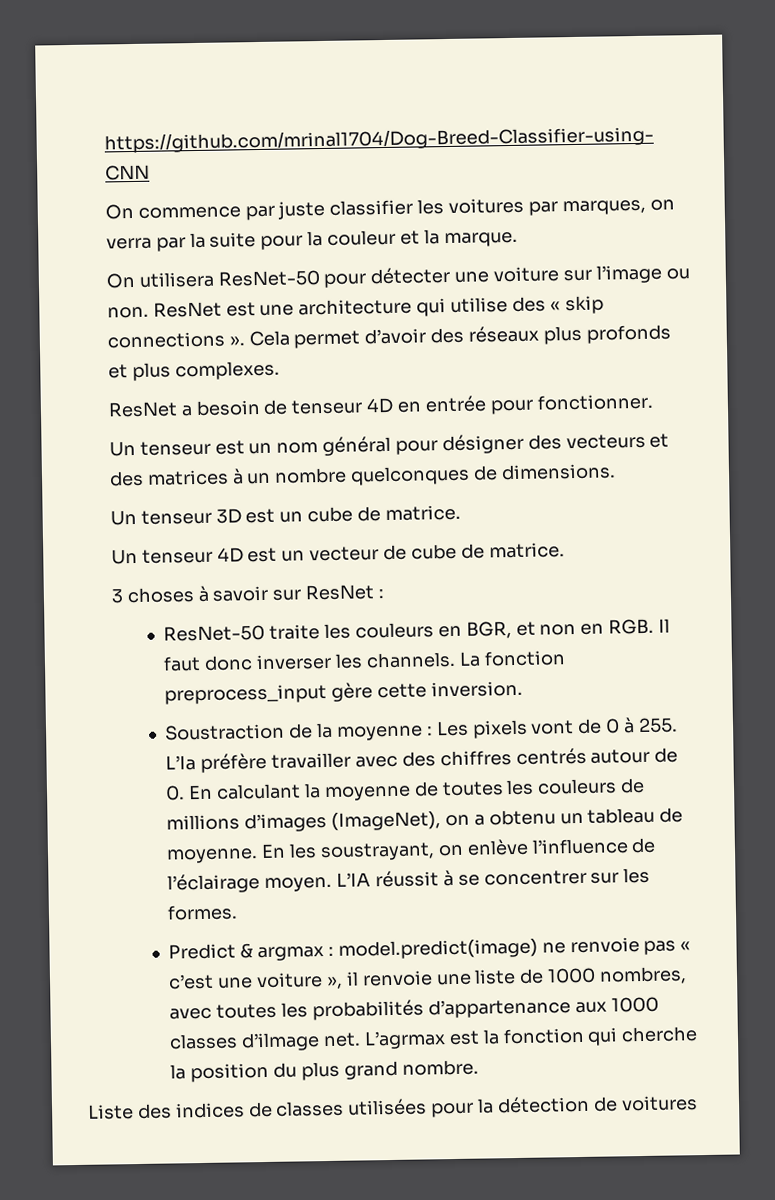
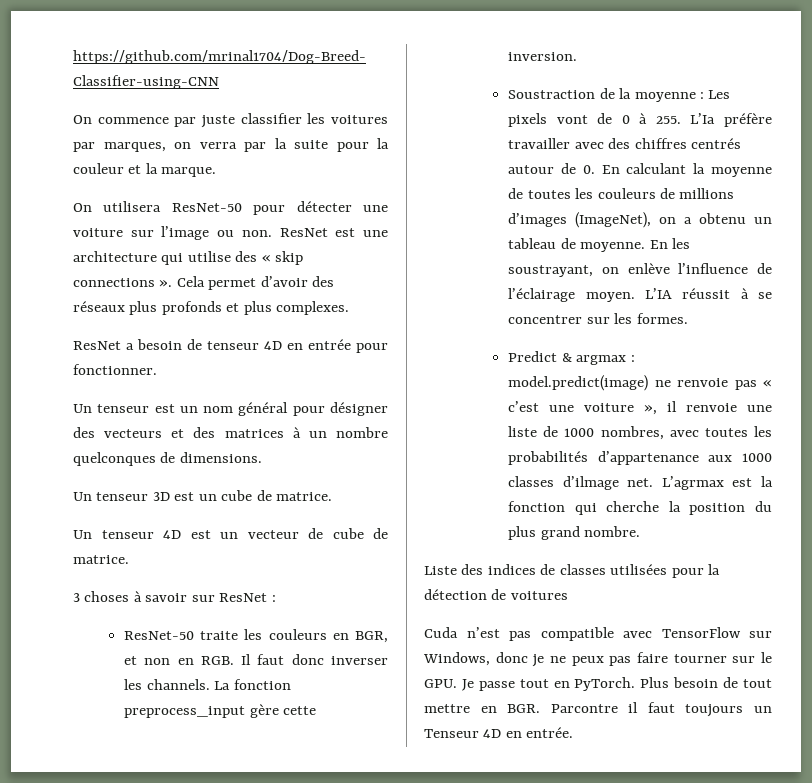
+ Cuda n’est pas compatible avec TensorFlow sur Windows, donc je ne peux pas faire tourner sur le GPU. Je passe tout en PyTorch. Plus besoin de tout mettre en BGR. Parcontre il faut toujours un Tenseur 4D en entrée.

